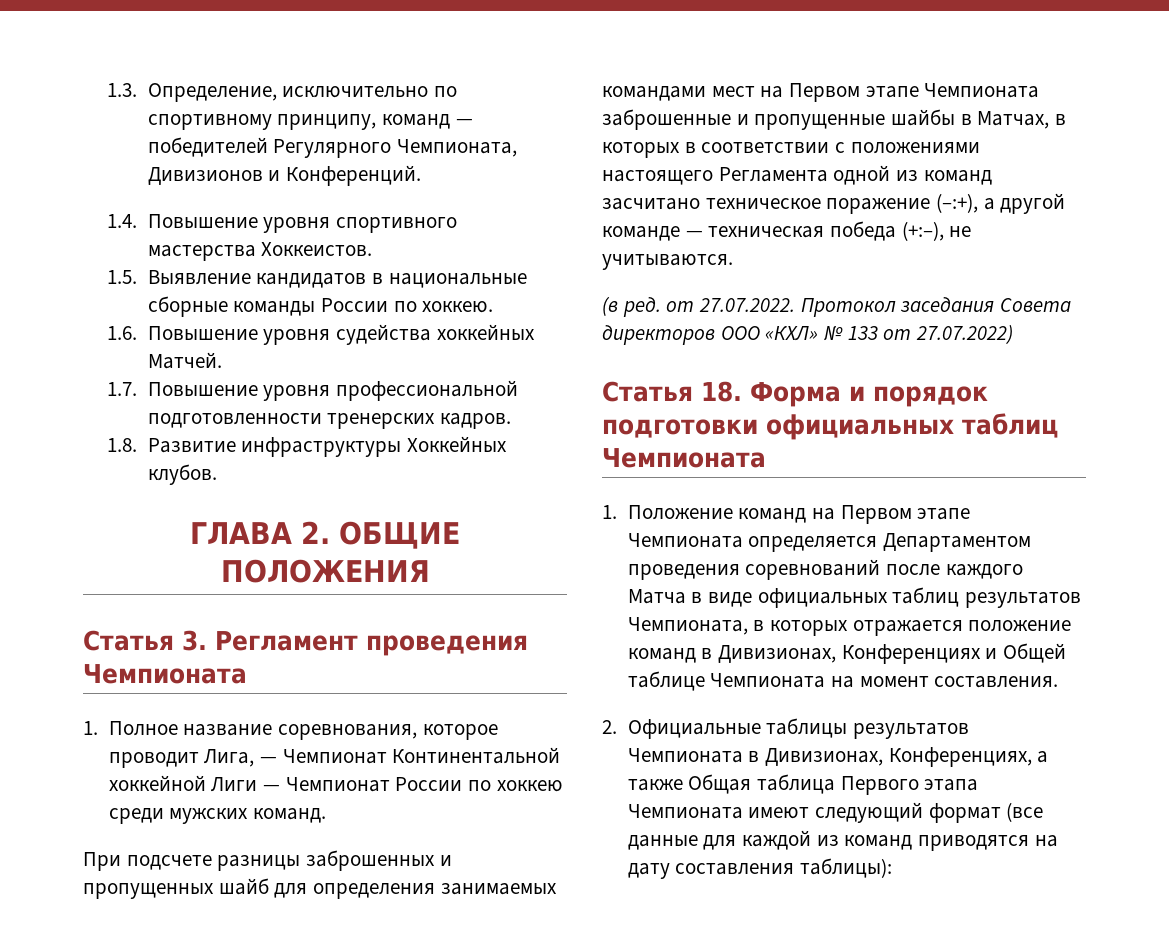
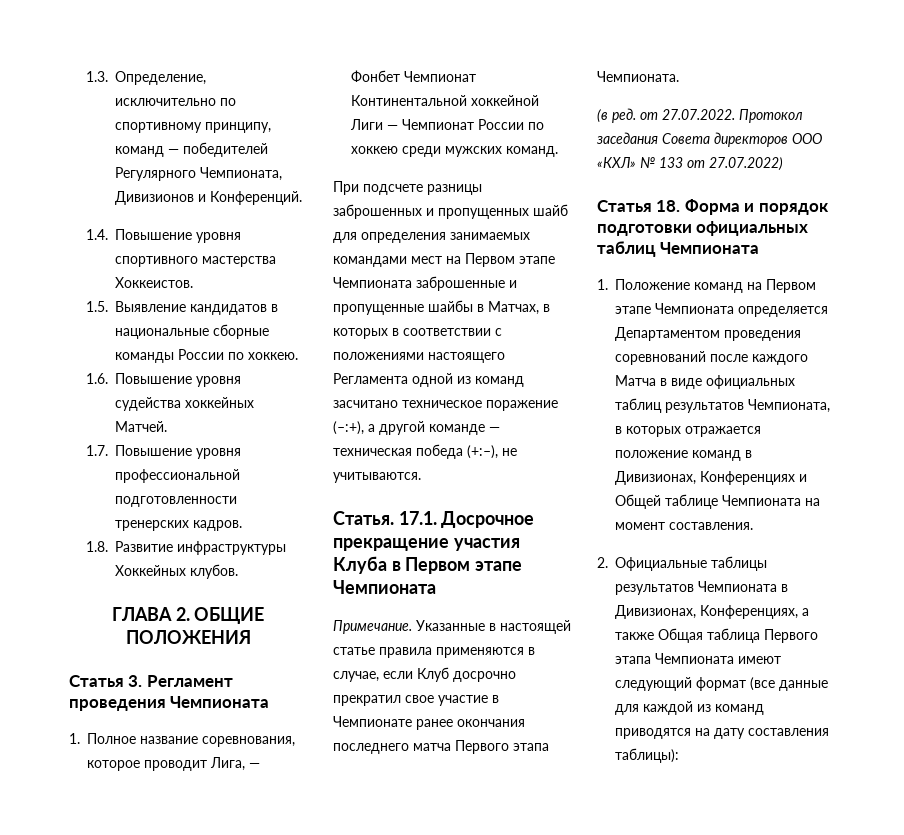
- 1. Полное название соревнования, которое проводит Лига, — Чемпионат Континентальной хоккейной Лиги — Чемпионат России по хоккею среди мужских команд.
+ 1. Полное название соревнования, которое проводит Лига, — Фонбет Чемпионат Континентальной хоккейной Лиги — Чемпионат России по хоккею среди мужских команд.
+ Статья. 17.1. Досрочное прекращение участия Клуба в Первом этапе Чемпионата
+ Примечание. Указанные в настоящей статье правила применяются в случае, если Клуб досрочно прекратил свое участие в Чемпионате ранее окончания последнего матча Первого этапа Чемпионата.

